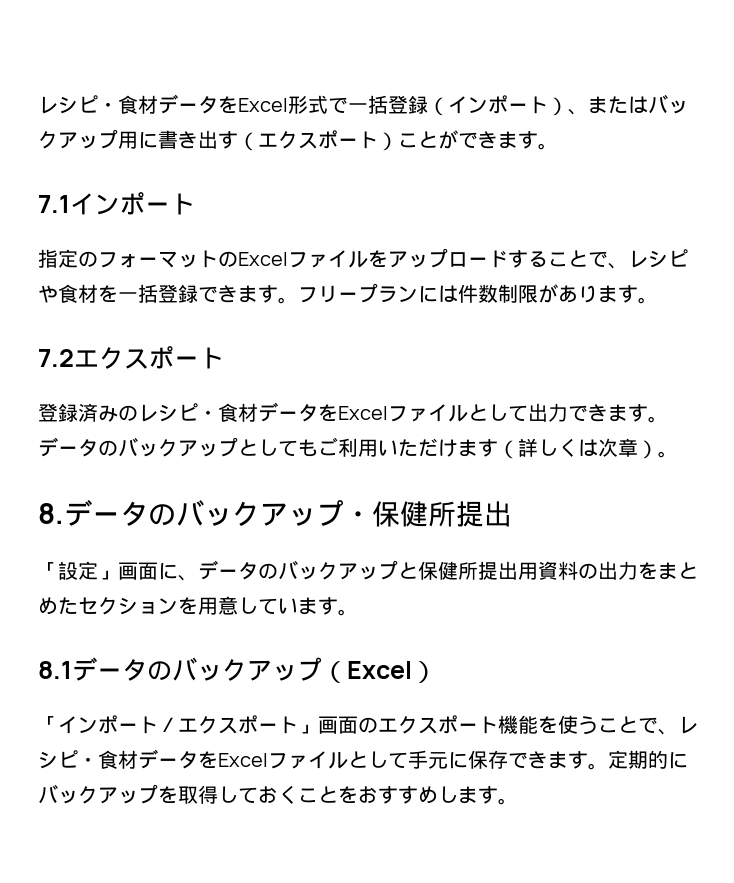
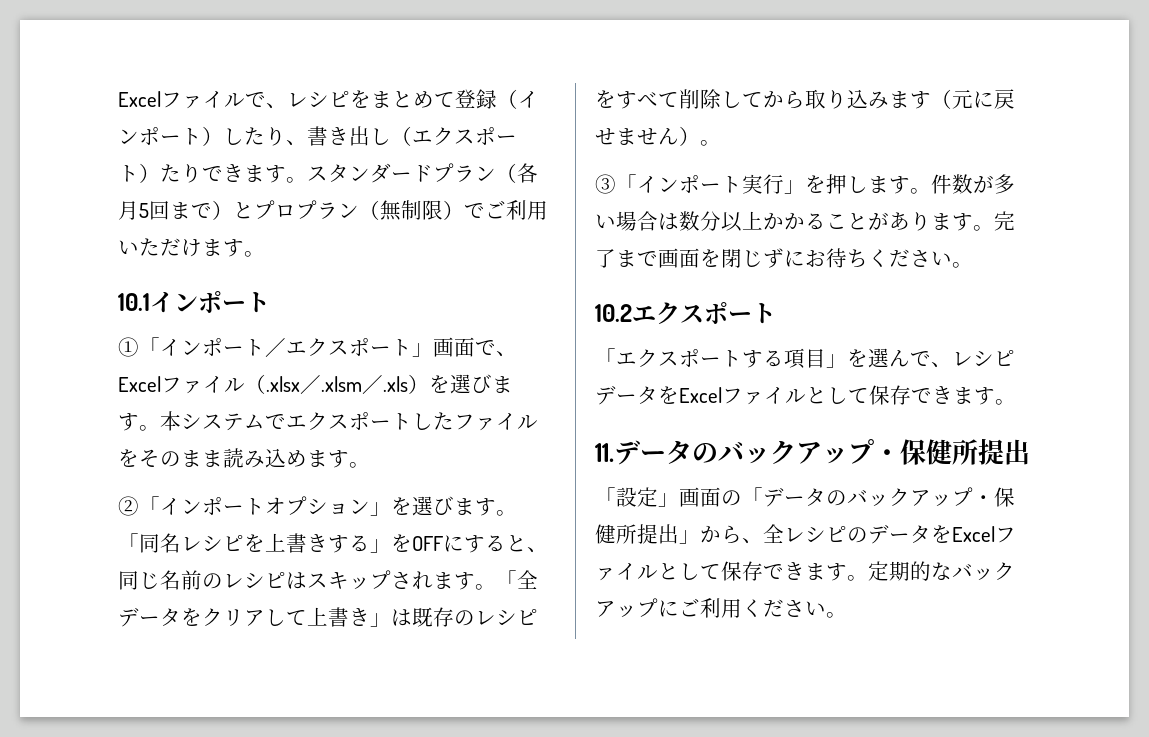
- レシピ・食材データをExcel形式で一括登録（インポート）、またはバックアップ用に書き出す（エクスポート）ことができます。
- 7.1インポート
- 指定のフォーマットのExcelファイルをアップロードすることで、レシピや食材を一括登録できます。フリープランには件数制限があります。
- 7.2エクスポート
- 登録済みのレシピ・食材データをExcelファイルとして出力できます。データのバックアップとしてもご利用いただけます（詳しくは次章）。
- 8.データのバックアップ・保健所提出
+ Excelファイルで、レシピをまとめて登録（インポート）したり、書き出し（エクスポート）たりできます。スタンダードプラン（各月5回まで）とプロプラン（無制限）でご利用いただけます。
+ 10.1インポート
+ ①「インポート／エクスポート」画面で、Excelファイル（.xlsx／.xlsm／.xls）を選びます。本システムでエクスポートしたファイルをそのまま読み込めます。
+ ②「インポートオプション」を選びます。「同名レシピを上書きする」をOFFにすると、同じ名前のレシピはスキップされます。「全データをクリアして上書き」は既存のレシピをすべて削除してから取り込みます（元に戻せません）。
+ ③「インポート実行」を押します。件数が多い場合は数分以上かかることがあります。完了まで画面を閉じずにお待ちください。
+ 10.2エクスポート
+ 「エクスポートする項目」を選んで、レシピデータをExcelファイルとして保存できます。
+ 11.データのバックアップ・保健所提出
- 「設定」画面に、データのバックアップと保健所提出用資料の出力をまとめたセクションを用意しています。
- 8.1データのバックアップ（Excel）
- 「インポート／エクスポート」画面のエクスポート機能を使うことで、レシピ・食材データをExcelファイルとして手元に保存できます。
+ 「設定」画面の「データのバックアップ・保健所提出」から、全レシピのデータをExcelファイルとして保存できます。
- 定期的にバックアップを取得しておくことをおすすめします。
+ 定期的なバックアップにご利用ください。

